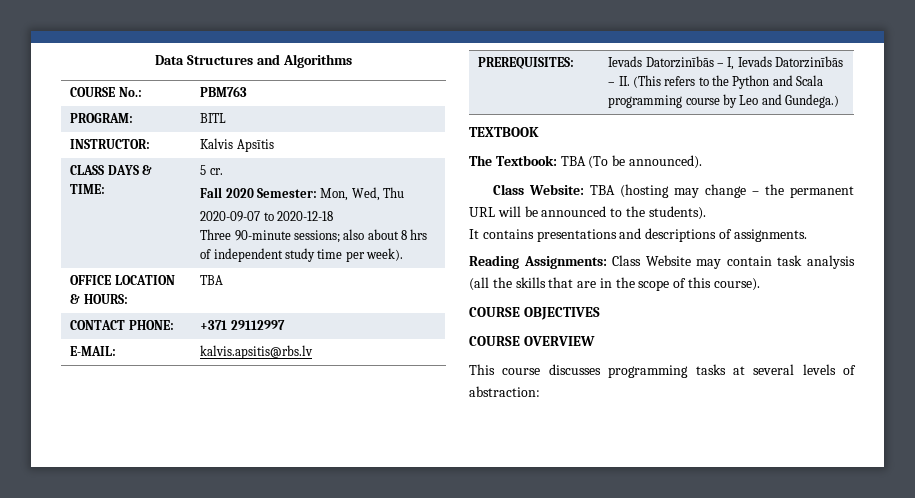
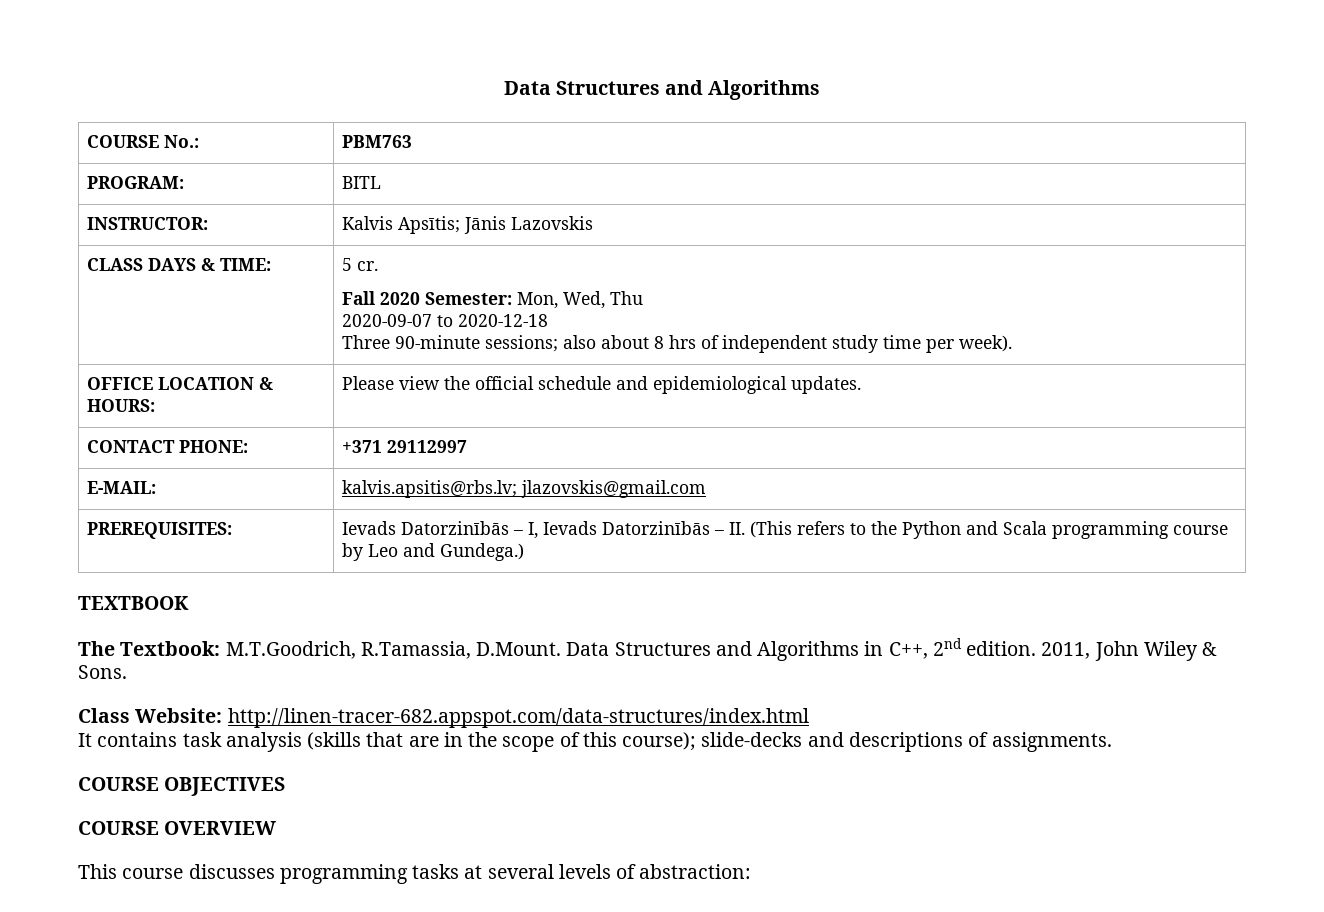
- INSTRUCTOR: | Kalvis Apsītis
+ INSTRUCTOR: | Kalvis Apsītis; Jānis Lazovskis
- OFFICE LOCATION & HOURS: | TBA
+ OFFICE LOCATION & HOURS: | Please view the official schedule and epidemiological updates.
- E-MAIL: | kalvis.apsitis@rbs.lv
+ E-MAIL: | kalvis.apsitis@rbs.lv; jlazovskis@gmail.com
- The Textbook: TBA (To be announced).
- Class Website: TBA (hosting may change – the permanent URL will be announced to the students).
- It contains presentations and descriptions of assignments.
- Reading Assignments: Class Website may contain task analysis (all the skills that are in the scope of this course).
+ The Textbook: M.T.Goodrich, R.Tamassia, D.Mount. Data Structures and Algorithms in C++, 2nd edition. 2011, John Wiley & Sons.
+ Class Website: http://linen-tracer-682.appspot.com/data-structures/index.html
+ It contains task analysis (skills that are in the scope of this course); slide-decks and descriptions of assignments.

